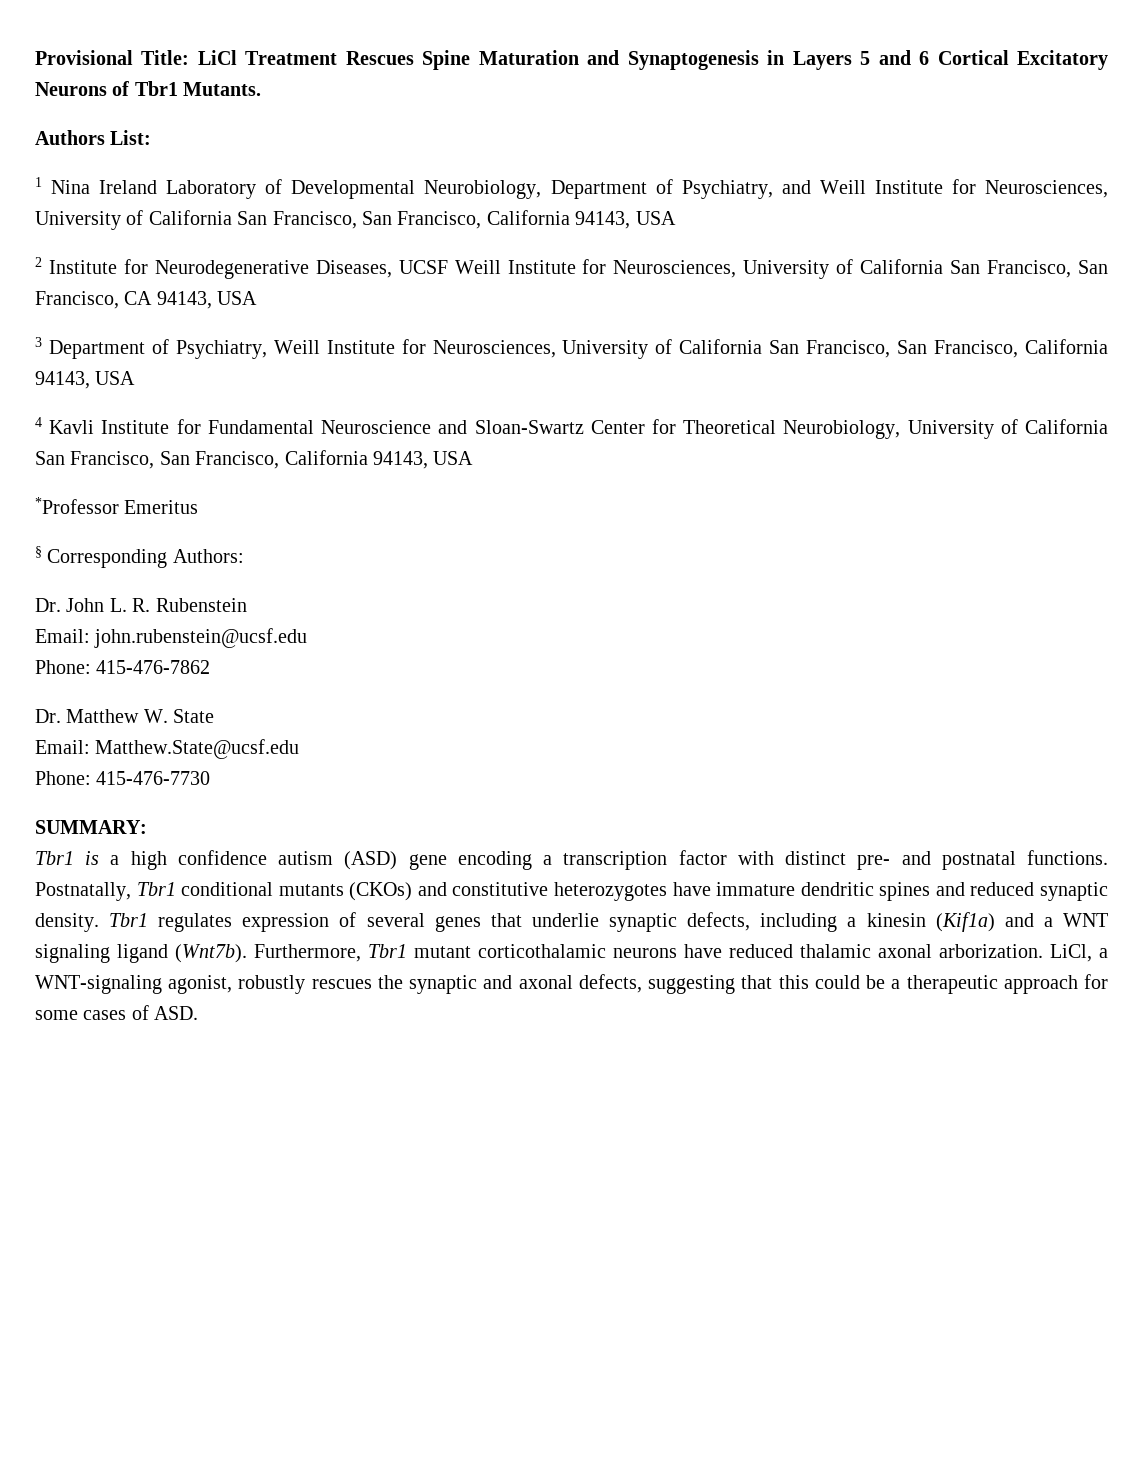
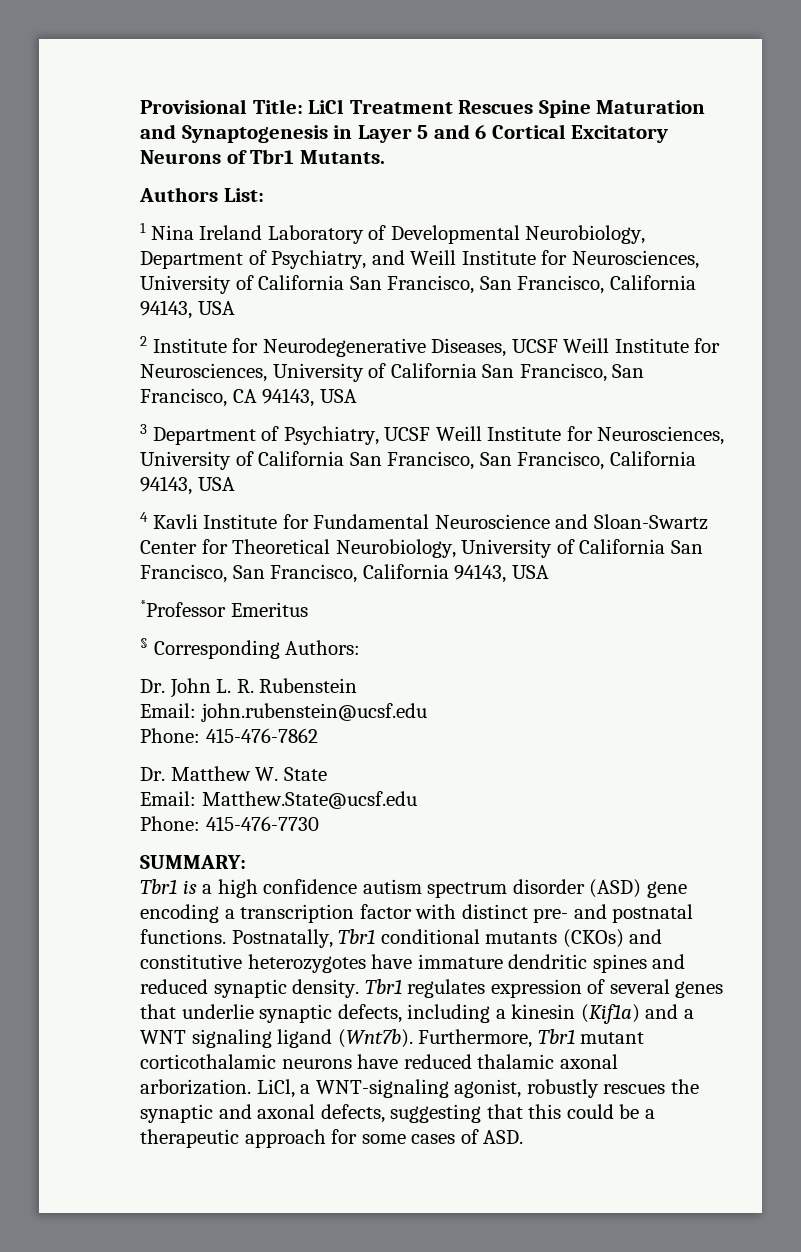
- Provisional Title: LiCl Treatment Rescues Spine Maturation and Synaptogenesis in Layers 5 and 6 Cortical Excitatory Neurons of Tbr1 Mutants.
+ Provisional Title: LiCl Treatment Rescues Spine Maturation and Synaptogenesis in Layer 5 and 6 Cortical Excitatory Neurons of Tbr1 Mutants.
- 3 Department of Psychiatry, Weill Institute for Neurosciences, University of California San Francisco, San Francisco, California 94143, USA
+ 3 Department of Psychiatry, UCSF Weill Institute for Neurosciences, University of California San Francisco, San Francisco, California 94143, USA
- Tbr1 is a high confidence autism (ASD) gene encoding a transcription factor with distinct pre- and postnatal functions.
+ Tbr1 is a high confidence autism spectrum disorder (ASD) gene encoding a transcription factor with distinct pre- and postnatal functions.

